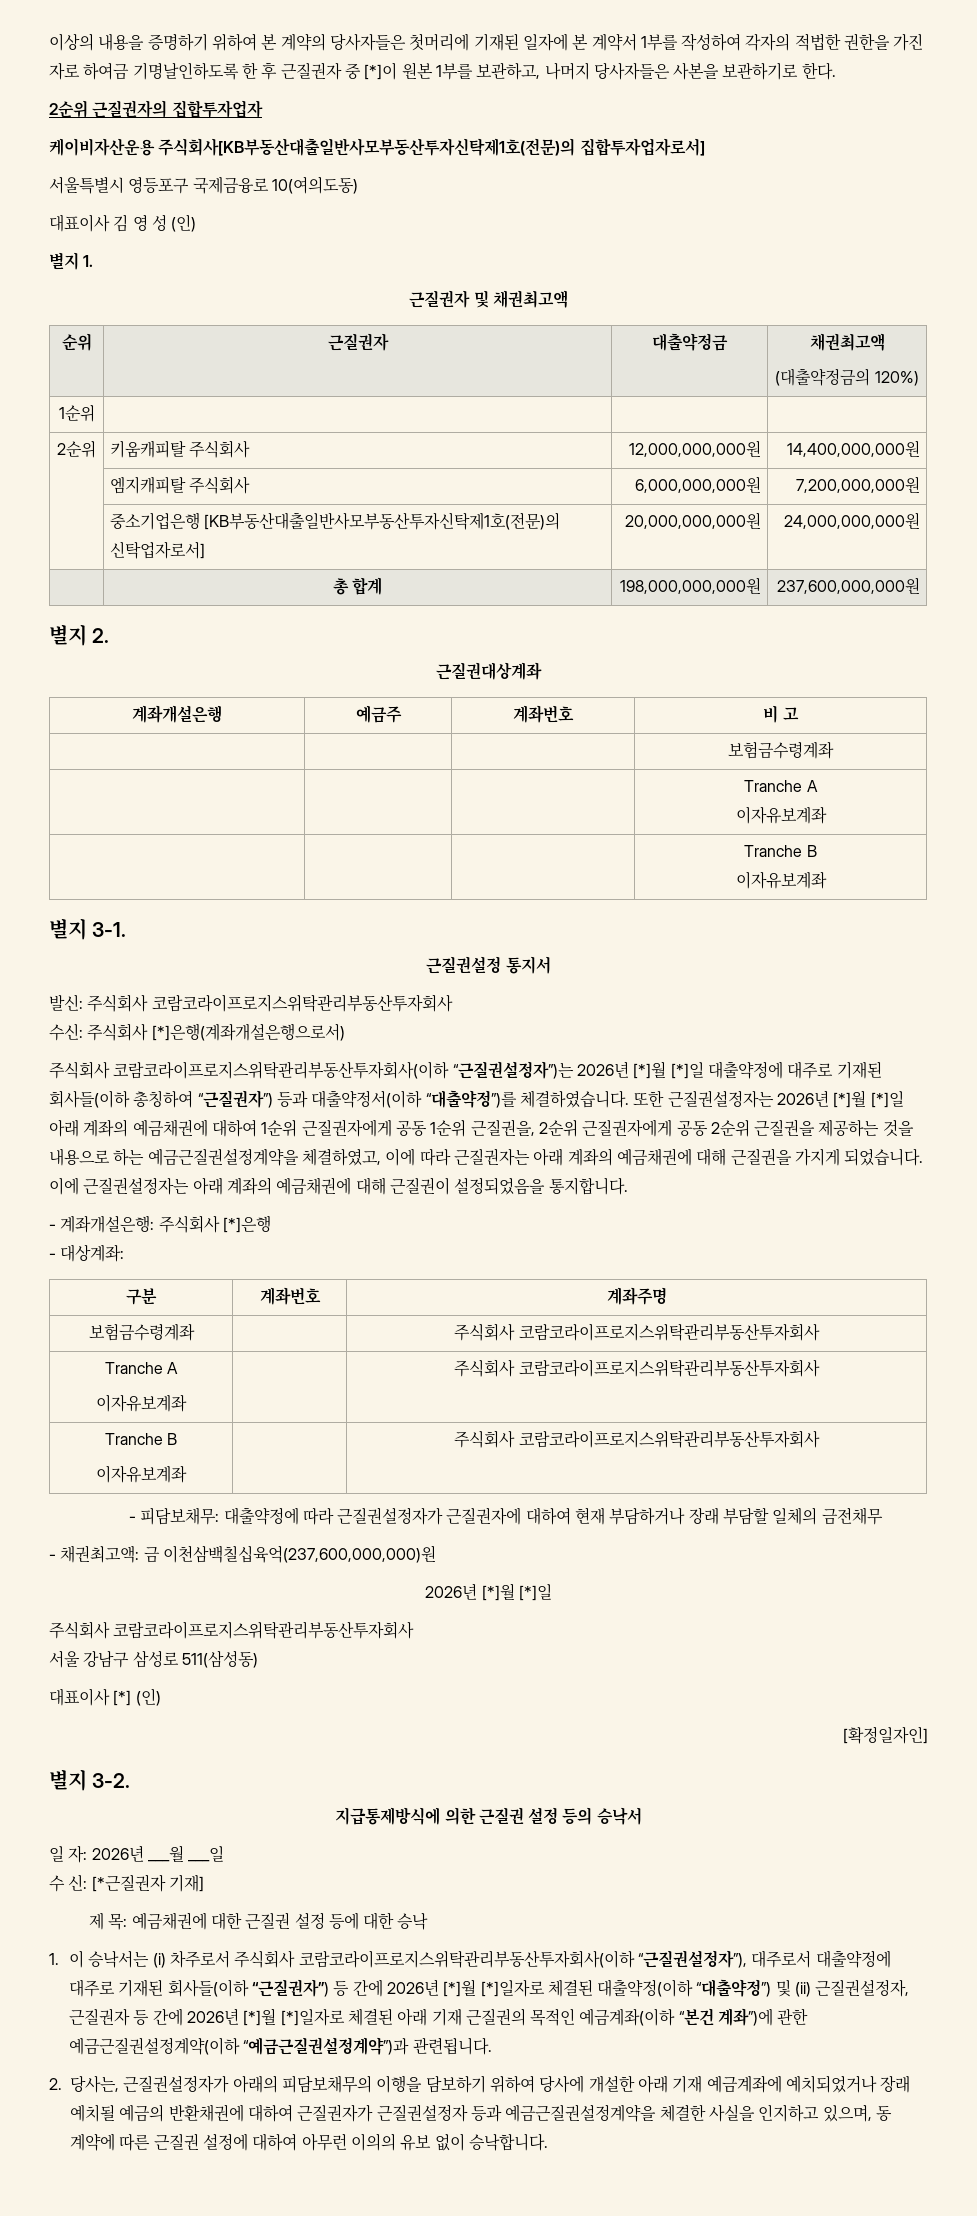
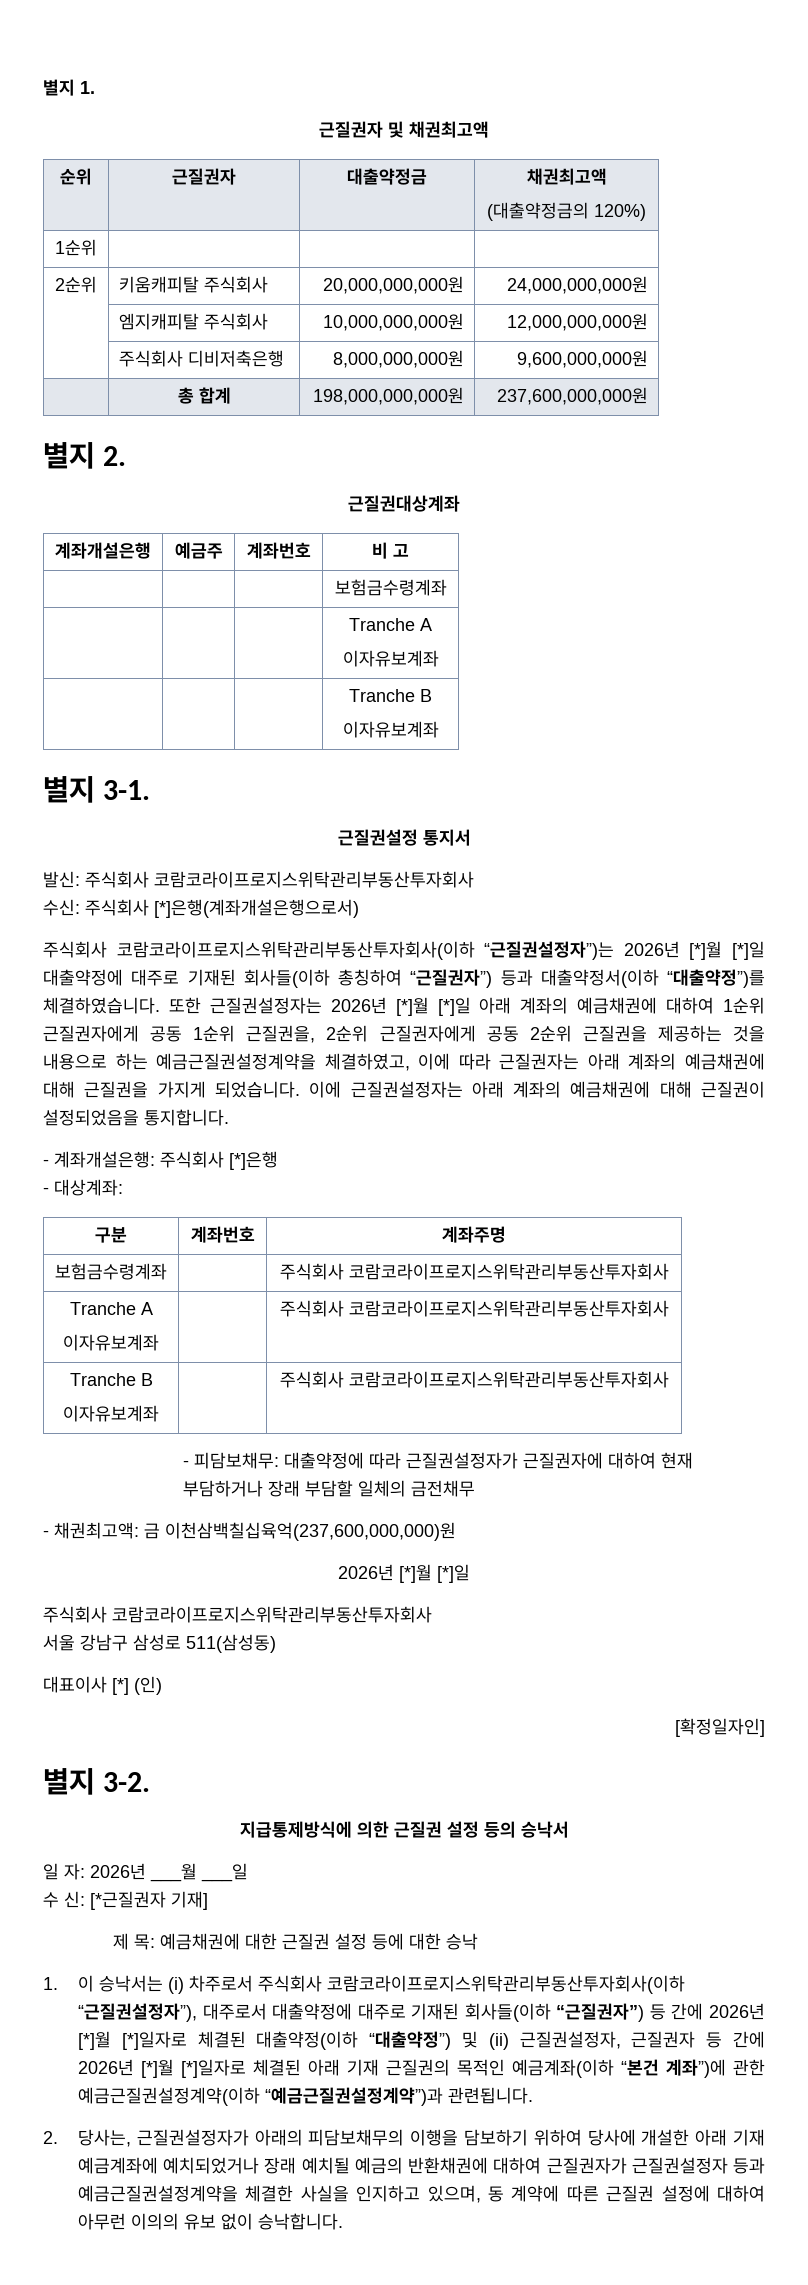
- 이상의 내용을 증명하기 위하여 본 계약의 당사자들은 첫머리에 기재된 일자에 본 계약서 1부를 작성하여 각자의 적법한 권한을 가진 자로 하여금 기명날인하도록 한 후 근질권자 중 [*]이 원본 1부를 보관하고, 나머지 당사자들은 사본을 보관하기로 한다.
- 2순위 근질권자의 집합투자업자
- 케이비자산운용 주식회사[KB부동산대출일반사모부동산투자신탁제1호(전문)의 집합투자업자로서]
- 서울특별시 영등포구 국제금융로 10(여의도동)
- 대표이사 김 영 성 (인)
- 2순위 | 키움캐피탈 주식회사 | 12,000,000,000원 | 14,400,000,000원
+ 2순위 | 키움캐피탈 주식회사 | 20,000,000,000원 | 24,000,000,000원
- | 엠지캐피탈 주식회사 | 6,000,000,000원 | 7,200,000,000원
- | 중소기업은행 [KB부동산대출일반사모부동산투자신탁제1호(전문)의 신탁업자로서] | 20,000,000,000원 | 24,000,000,000원
+ | 엠지캐피탈 주식회사 | 10,000,000,000원 | 12,000,000,000원
+ | 주식회사 디비저축은행 | 8,000,000,000원 | 9,600,000,000원

